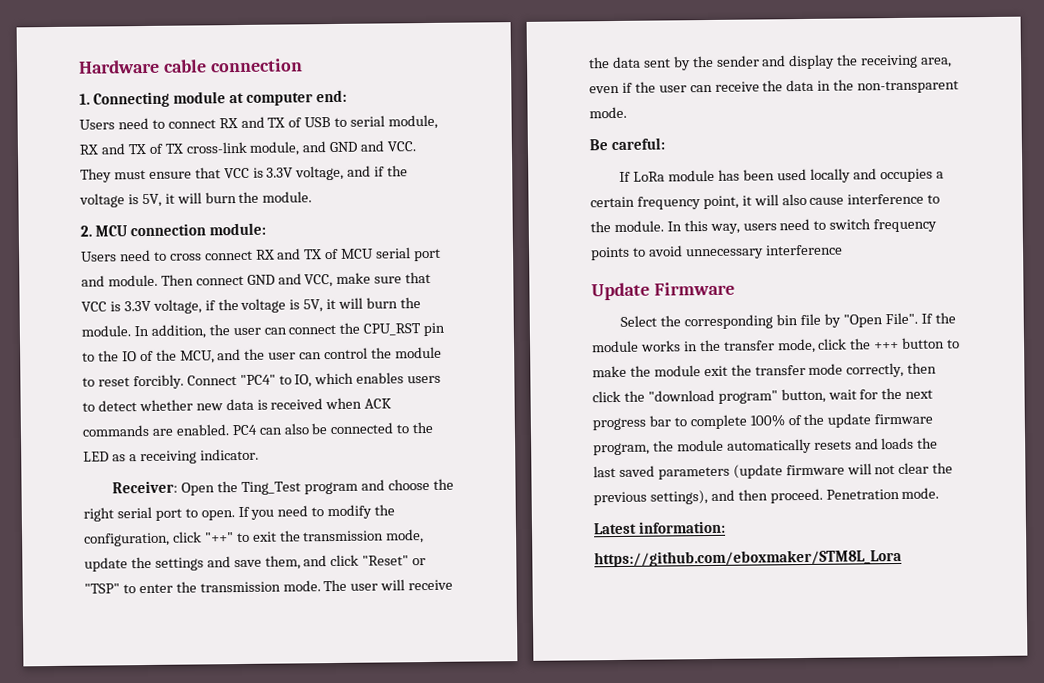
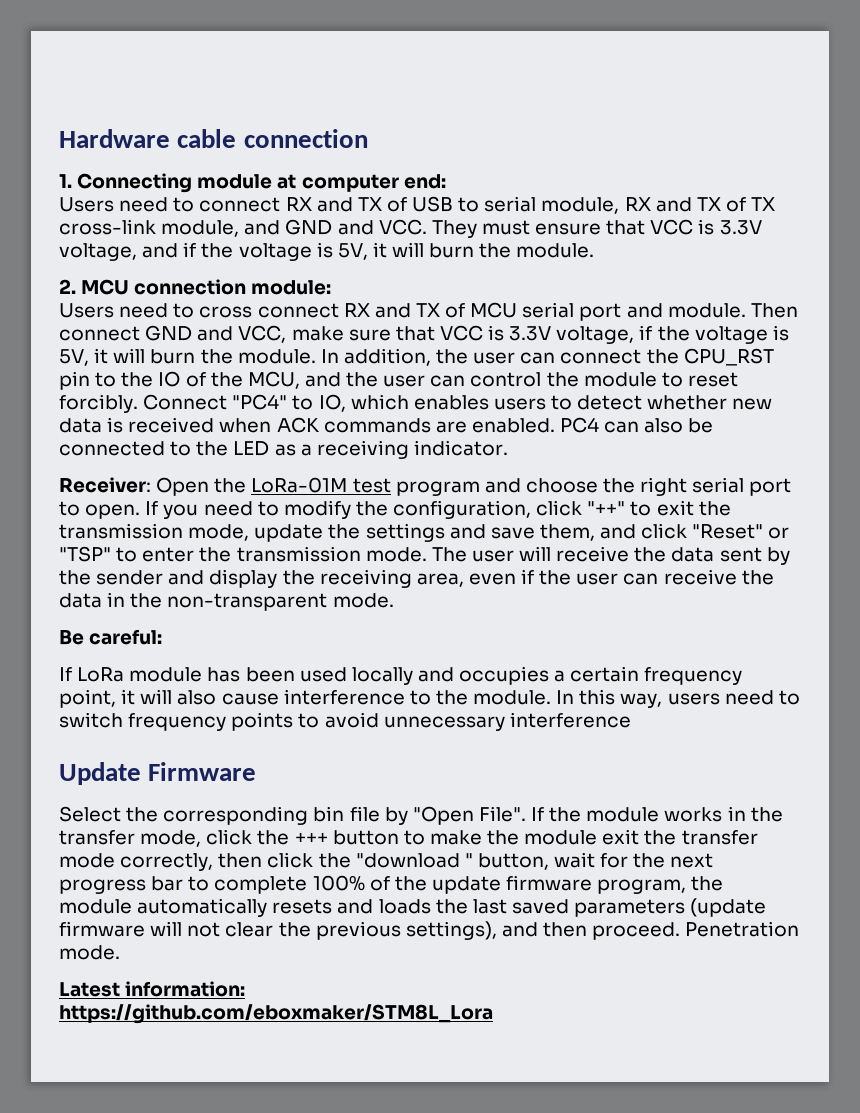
- Receiver: Open the Ting_Test program and choose the right serial port to open.
+ Receiver: Open the LoRa-01M test program and choose the right serial port to open.
- If the module works in the transfer mode, click the +++ button to make the module exit the transfer mode correctly, then click the "download program" button, wait for the next progress bar to complete 100% of the update firmware program, the module automatically resets and loads the last saved parameters (update firmware will not clear the previous settings), and then proceed.
+ If the module works in the transfer mode, click the +++ button to make the module exit the transfer mode correctly, then click the "download " button, wait for the next progress bar to complete 100% of the update firmware program, the module automatically resets and loads the last saved parameters (update firmware will not clear the previous settings), and then proceed.

